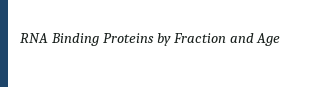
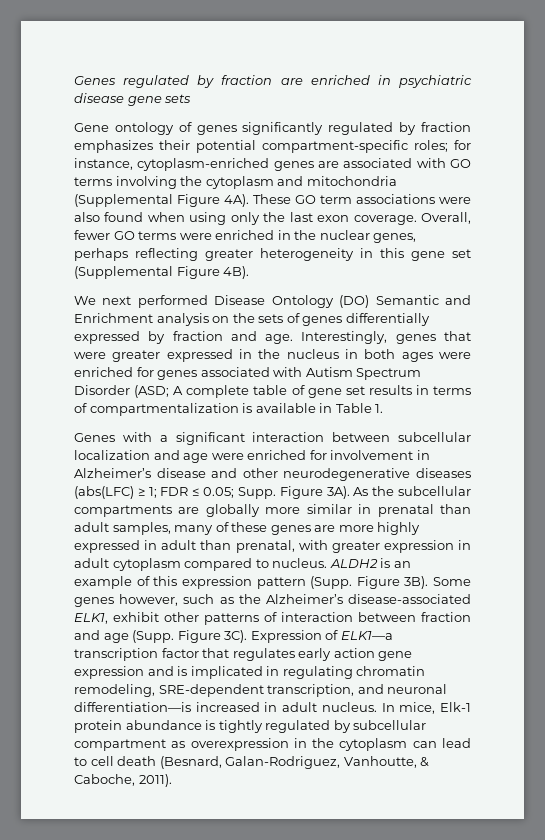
- RNA Binding Proteins by Fraction and Age
+ Genes regulated by fraction are enriched in psychiatric disease gene sets
+ Gene ontology of genes significantly regulated by fraction emphasizes their potential compartment-specific roles; for instance, cytoplasm-enriched genes are associated with GO terms involving the cytoplasm and mitochondria (Supplemental Figure 4A). These GO term associations were also found when using only the last exon coverage. Overall, fewer GO terms were enriched in the nuclear genes, perhaps reflecting greater heterogeneity in this gene set (Supplemental Figure 4B).
+ We next performed Disease Ontology (DO) Semantic and Enrichment analysis on the sets of genes differentially expressed by fraction and age. Interestingly, genes that were greater expressed in the nucleus in both ages were enriched for genes associated with Autism Spectrum Disorder (ASD; A complete table of gene set results in terms of compartmentalization is available in Table 1.
+ Genes with a significant interaction between subcellular localization and age were enriched for involvement in Alzheimer’s disease and other neurodegenerative diseases (abs(LFC) ≥ 1; FDR ≤ 0.05; Supp. Figure 3A). As the subcellular compartments are globally more similar in prenatal than adult samples, many of these genes are more highly expressed in adult than prenatal, with greater expression in adult cytoplasm compared to nucleus. ALDH2 is an example of this expression pattern (Supp. Figure 3B). Some genes however, such as the Alzheimer’s disease-associated ELK1, exhibit other patterns of interaction between fraction and age (Supp. Figure 3C). Expression of ELK1—a transcription factor that regulates early action gene expression and is implicated in regulating chromatin remodeling, SRE-dependent transcription, and neuronal differentiation—is increased in adult nucleus. In mice, Elk-1 protein abundance is tightly regulated by subcellular compartment as overexpression in the cytoplasm can lead to cell death (Besnard, Galan-Rodriguez, Vanhoutte, & Caboche, 2011).

